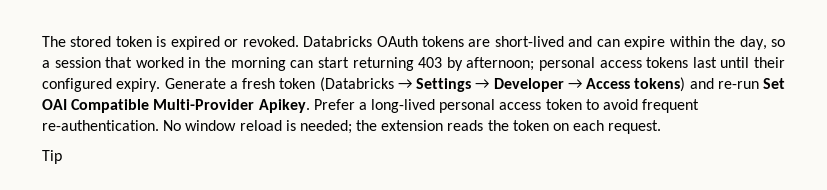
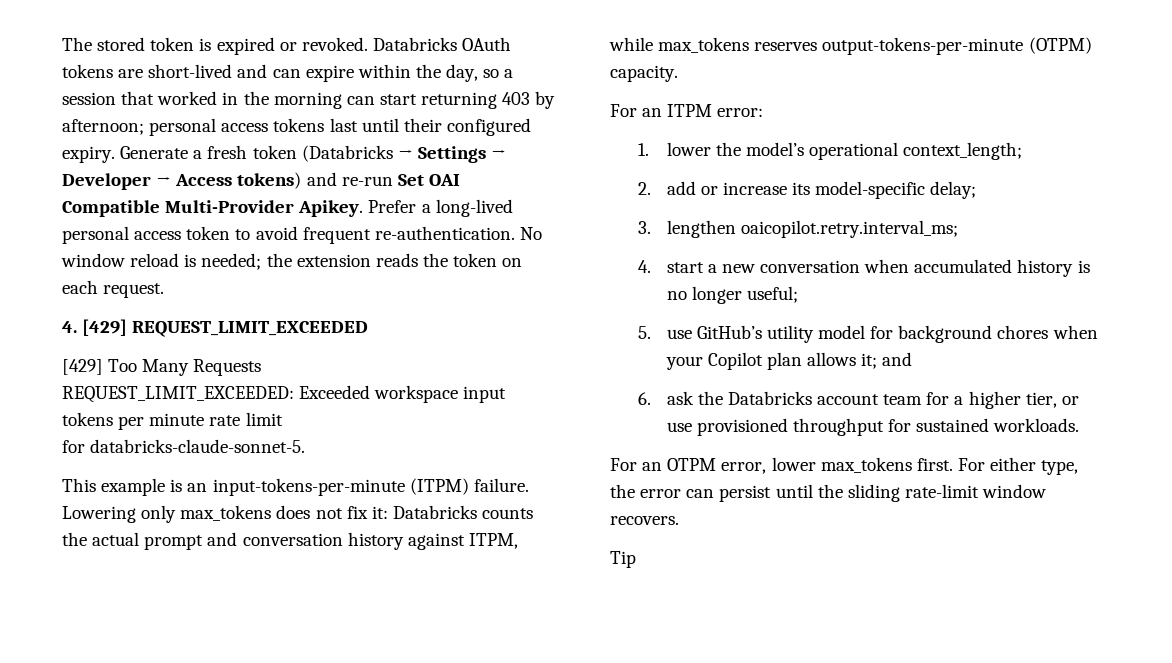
+ 4. [429] REQUEST_LIMIT_EXCEEDED
+ [429] Too Many Requests
+ REQUEST_LIMIT_EXCEEDED: Exceeded workspace input tokens per minute rate limit
+ for databricks-claude-sonnet-5.
+ This example is an input-tokens-per-minute (ITPM) failure. Lowering only max_tokens does not fix it: Databricks counts the actual prompt and conversation history against ITPM, while max_tokens reserves output-tokens-per-minute (OTPM) capacity.
+ For an ITPM error:
+ 1. lower the model’s operational context_length;
+ 2. add or increase its model-specific delay;
+ 3. lengthen oaicopilot.retry.interval_ms;
+ 4. start a new conversation when accumulated history is no longer useful;
+ 5. use GitHub’s utility model for background chores when your Copilot plan allows it; and
+ 6. ask the Databricks account team for a higher tier, or use provisioned throughput for sustained workloads.
+ For an OTPM error, lower max_tokens first. For either type, the error can persist until the sliding rate-limit window recovers.

